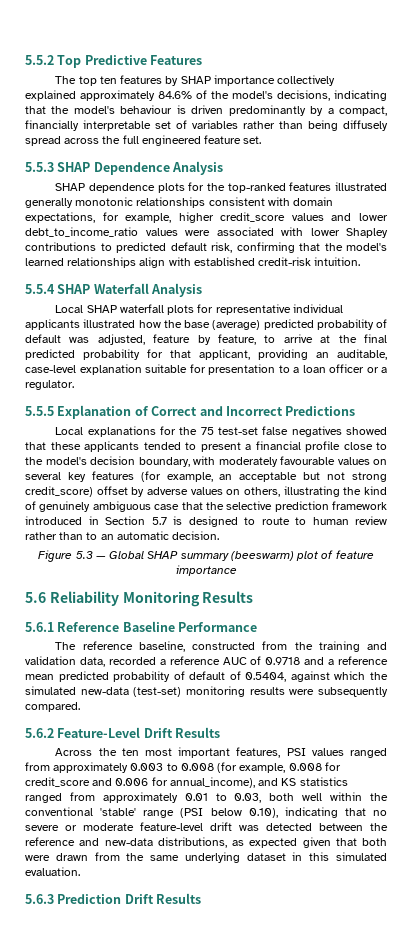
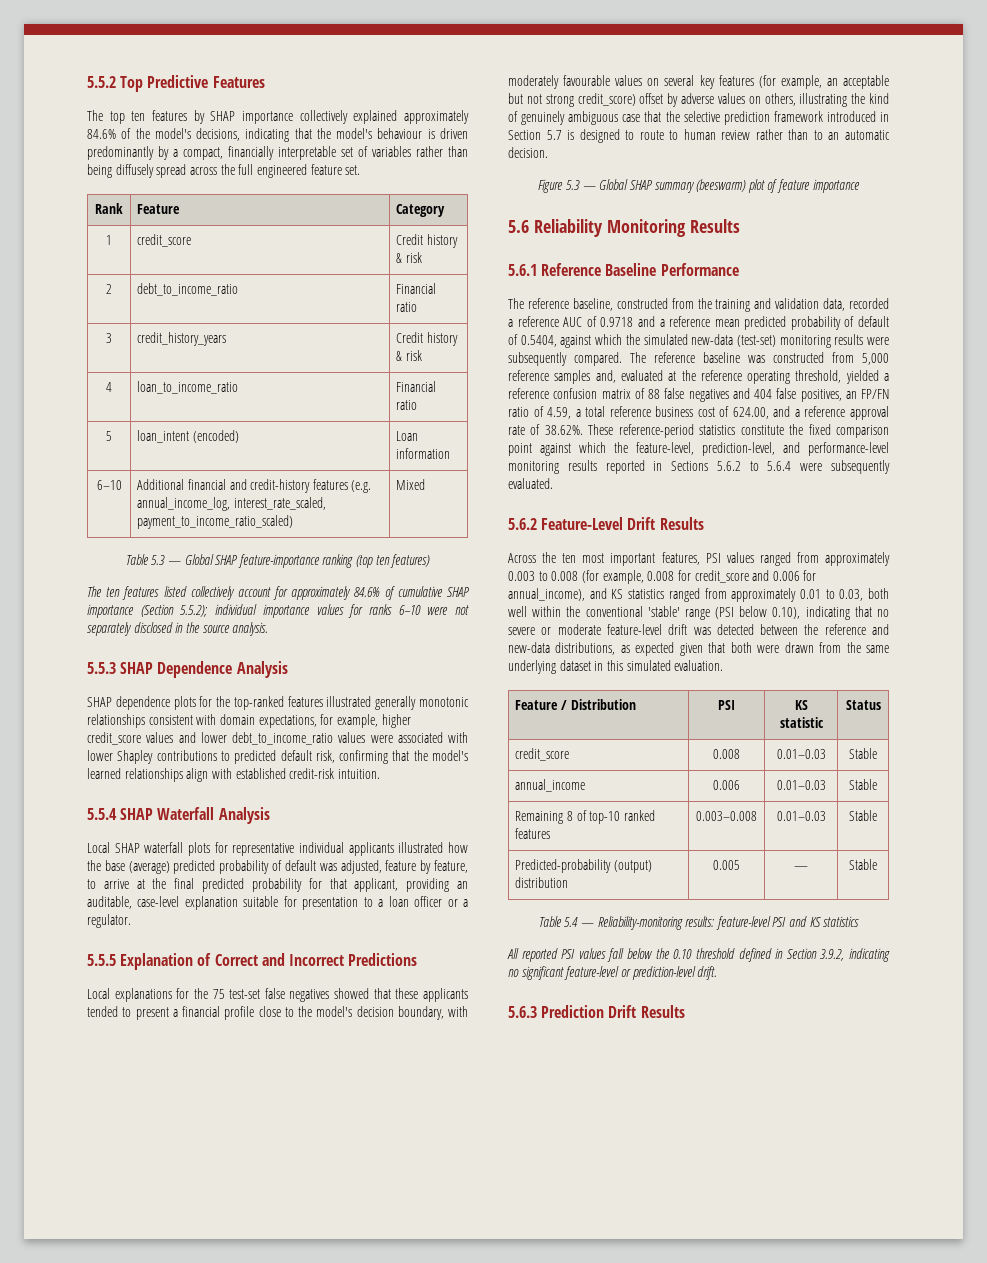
+ Rank | Feature | Category
+ 1 | credit_score | Credit history & risk
+ 2 | debt_to_income_ratio | Financial ratio
+ 3 | credit_history_years | Credit history & risk
+ 4 | loan_to_income_ratio | Financial ratio
+ 5 | loan_intent (encoded) | Loan information
+ 6–10 | Additional financial and credit-history features (e.g. annual_income_log, interest_rate_scaled, payment_to_income_ratio_scaled) | Mixed
+ Table 5.3 — Global SHAP feature-importance ranking (top ten features)
+ The ten features listed collectively account for approximately 84.6% of cumulative SHAP importance (Section 5.5.2); individual importance values for ranks 6–10 were not separately disclosed in the source analysis.
+ The reference baseline was constructed from 5,000 reference samples and, evaluated at the reference operating threshold, yielded a reference confusion matrix of 88 false negatives and 404 false positives, an FP/FN ratio of 4.59, a total reference business cost of 624.00, and a reference approval rate of 38.62%. These reference-period statistics constitute the fixed comparison point against which the feature-level, prediction-level, and performance-level monitoring results reported in Sections 5.6.2 to 5.6.4 were subsequently evaluated.
+ Feature / Distribution | PSI | KS statistic | Status
+ credit_score | 0.008 | 0.01–0.03 | Stable
+ annual_income | 0.006 | 0.01–0.03 | Stable
+ Remaining 8 of top-10 ranked features | 0.003–0.008 | 0.01–0.03 | Stable
+ Predicted-probability (output) distribution | 0.005 | — | Stable
+ Table 5.4 — Reliability-monitoring results: feature-level PSI and KS statistics
+ All reported PSI values fall below the 0.10 threshold defined in Section 3.9.2, indicating no significant feature-level or prediction-level drift.

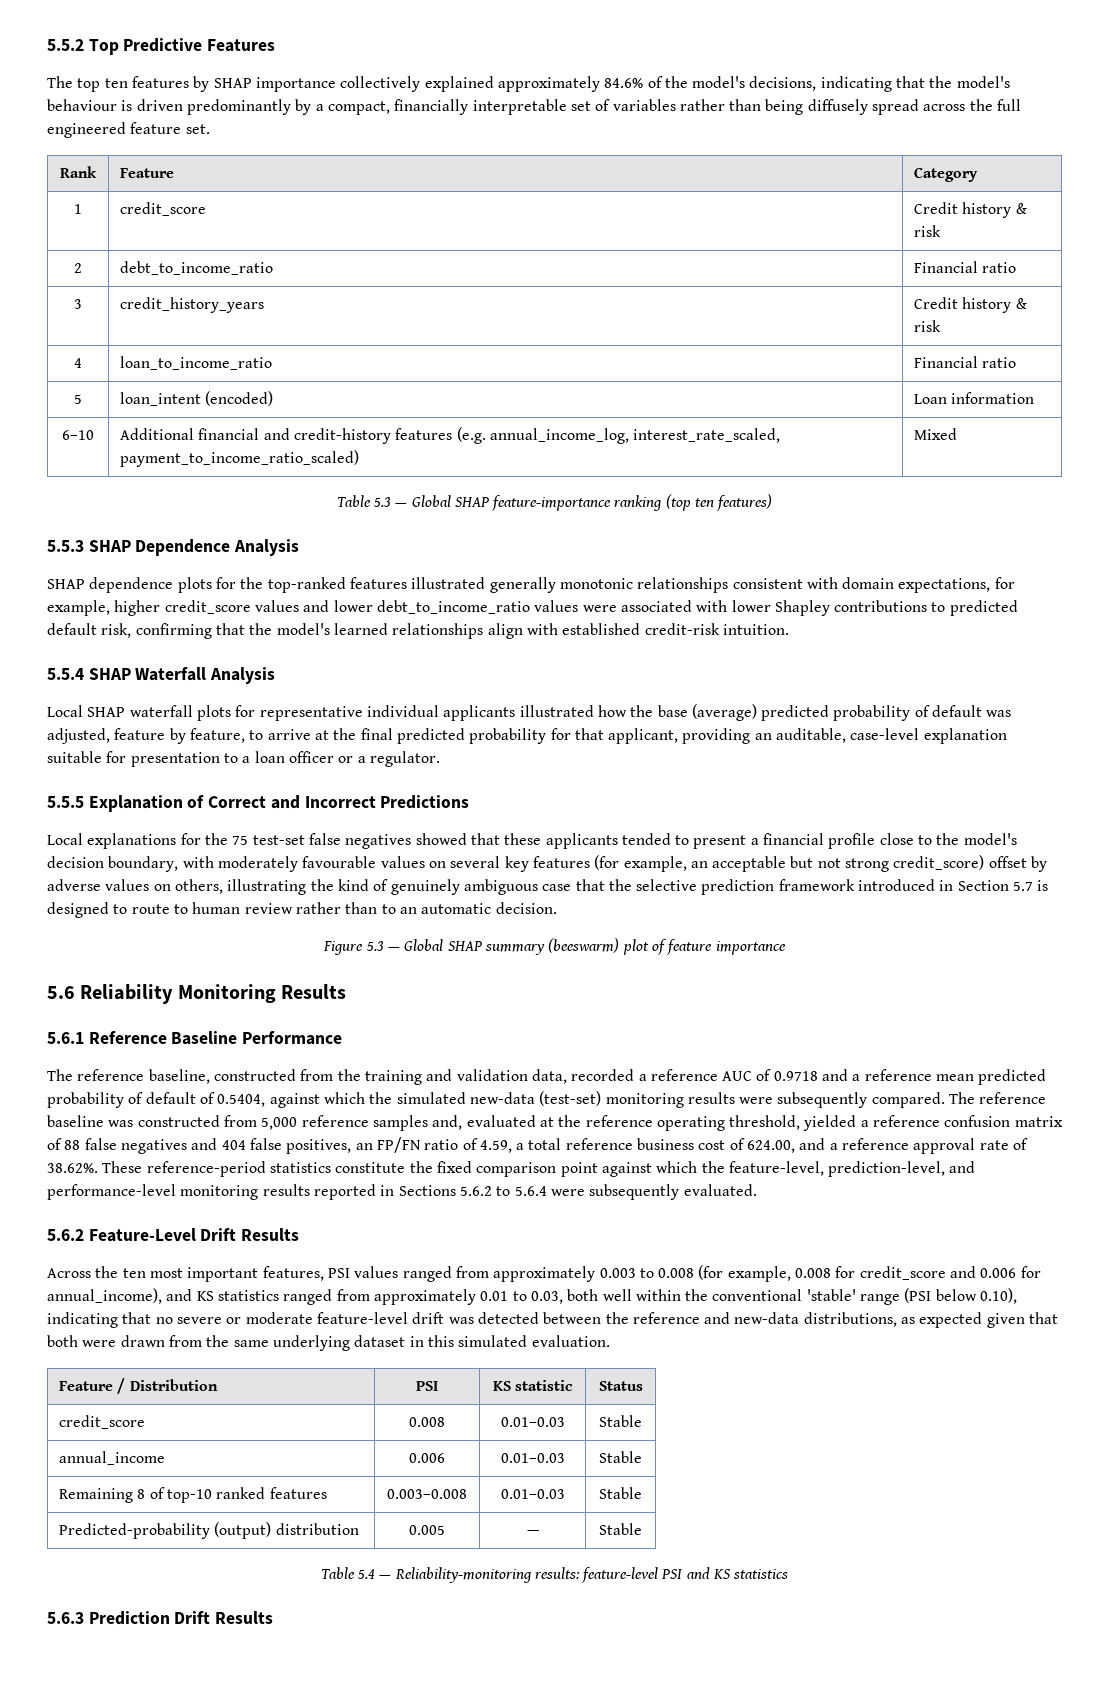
- The ten features listed collectively account for approximately 84.6% of cumulative SHAP importance (Section 5.5.2); individual importance values for ranks 6–10 were not separately disclosed in the source analysis.
- All reported PSI values fall below the 0.10 threshold defined in Section 3.9.2, indicating no significant feature-level or prediction-level drift.

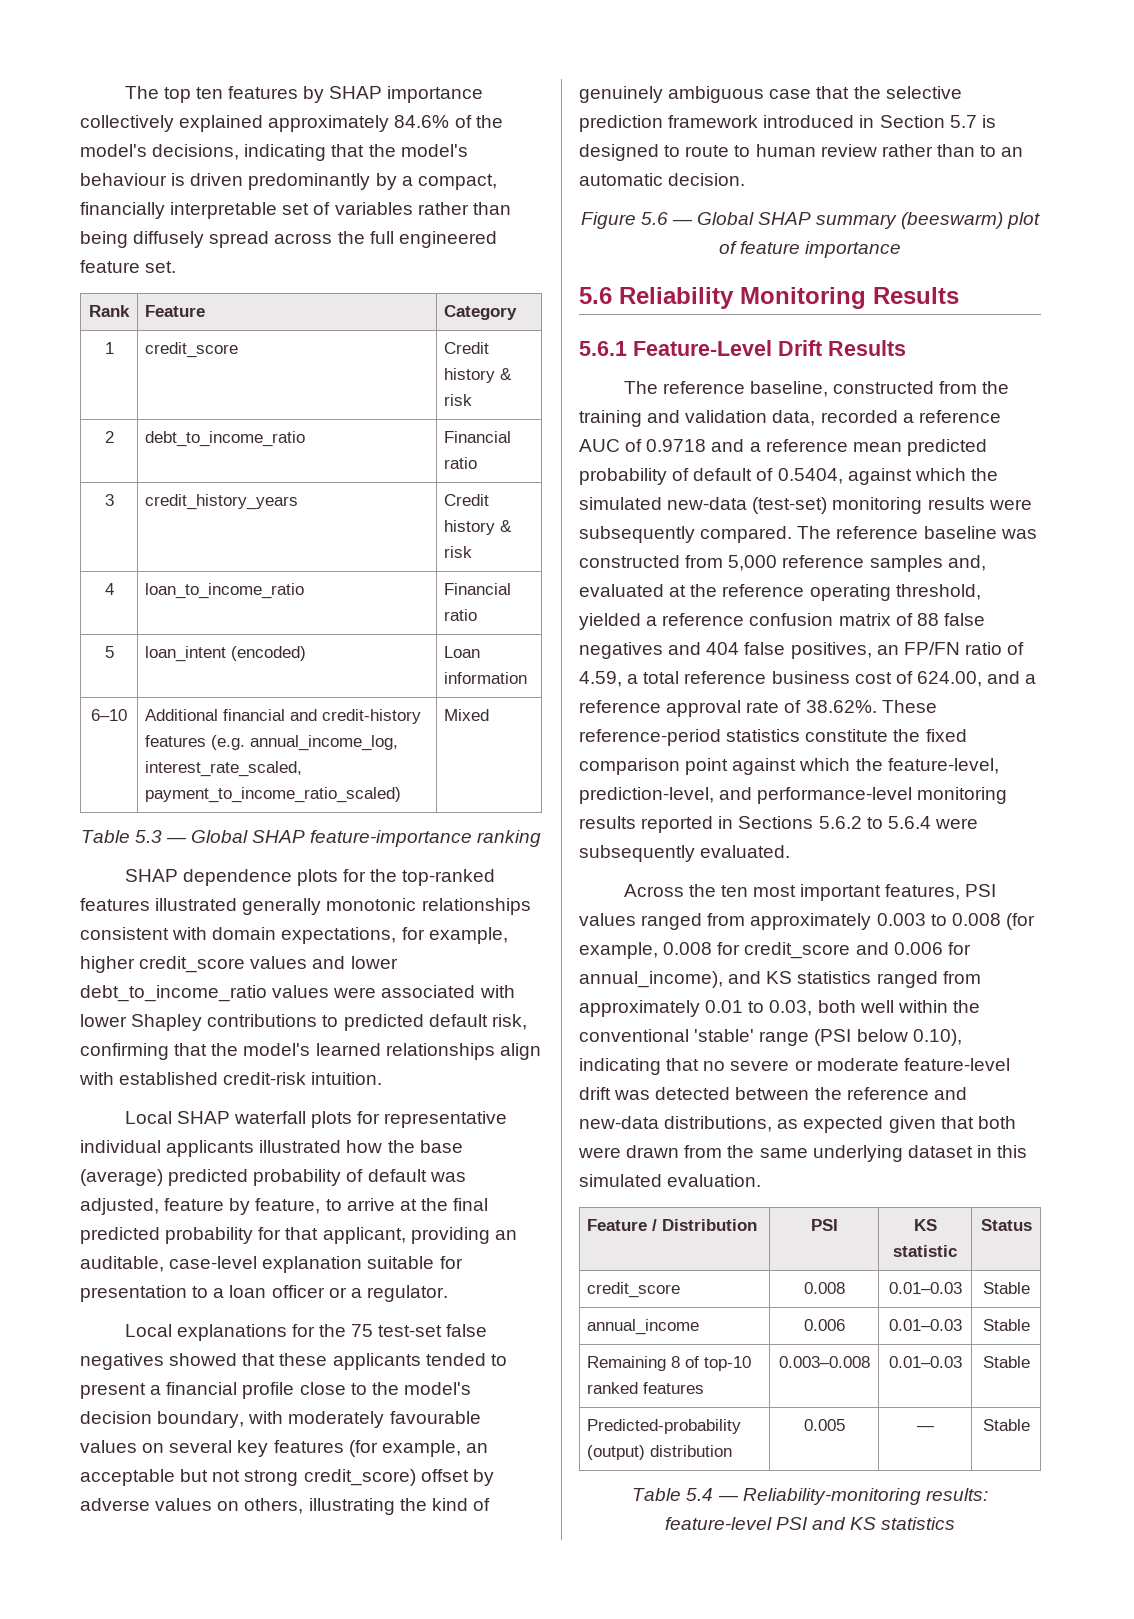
- 5.5.2 Top Predictive Features
- Table 5.3 — Global SHAP feature-importance ranking (top ten features)
- 5.5.3 SHAP Dependence Analysis
+ Table 5.3 — Global SHAP feature-importance ranking
- 5.5.4 SHAP Waterfall Analysis
- 5.5.5 Explanation of Correct and Incorrect Predictions
- Figure 5.3 — Global SHAP summary (beeswarm) plot of feature importance
+ Figure 5.6 — Global SHAP summary (beeswarm) plot of feature importance
- 5.6.1 Reference Baseline Performance
+ 5.6.1 Feature-Level Drift Results
- 5.6.2 Feature-Level Drift Results
- 5.6.3 Prediction Drift Results

